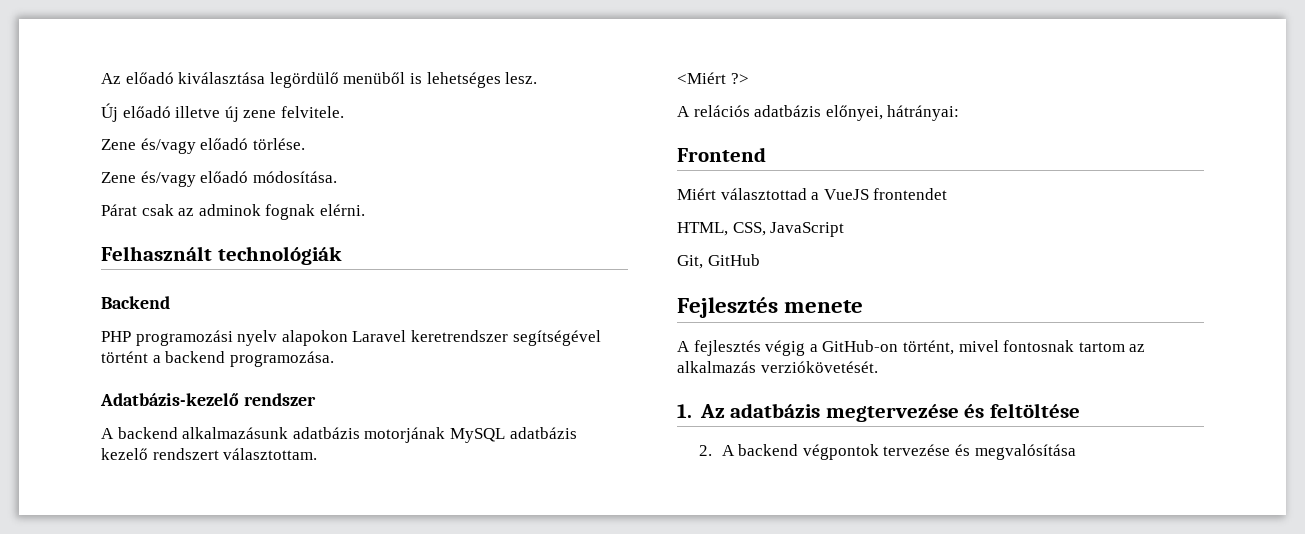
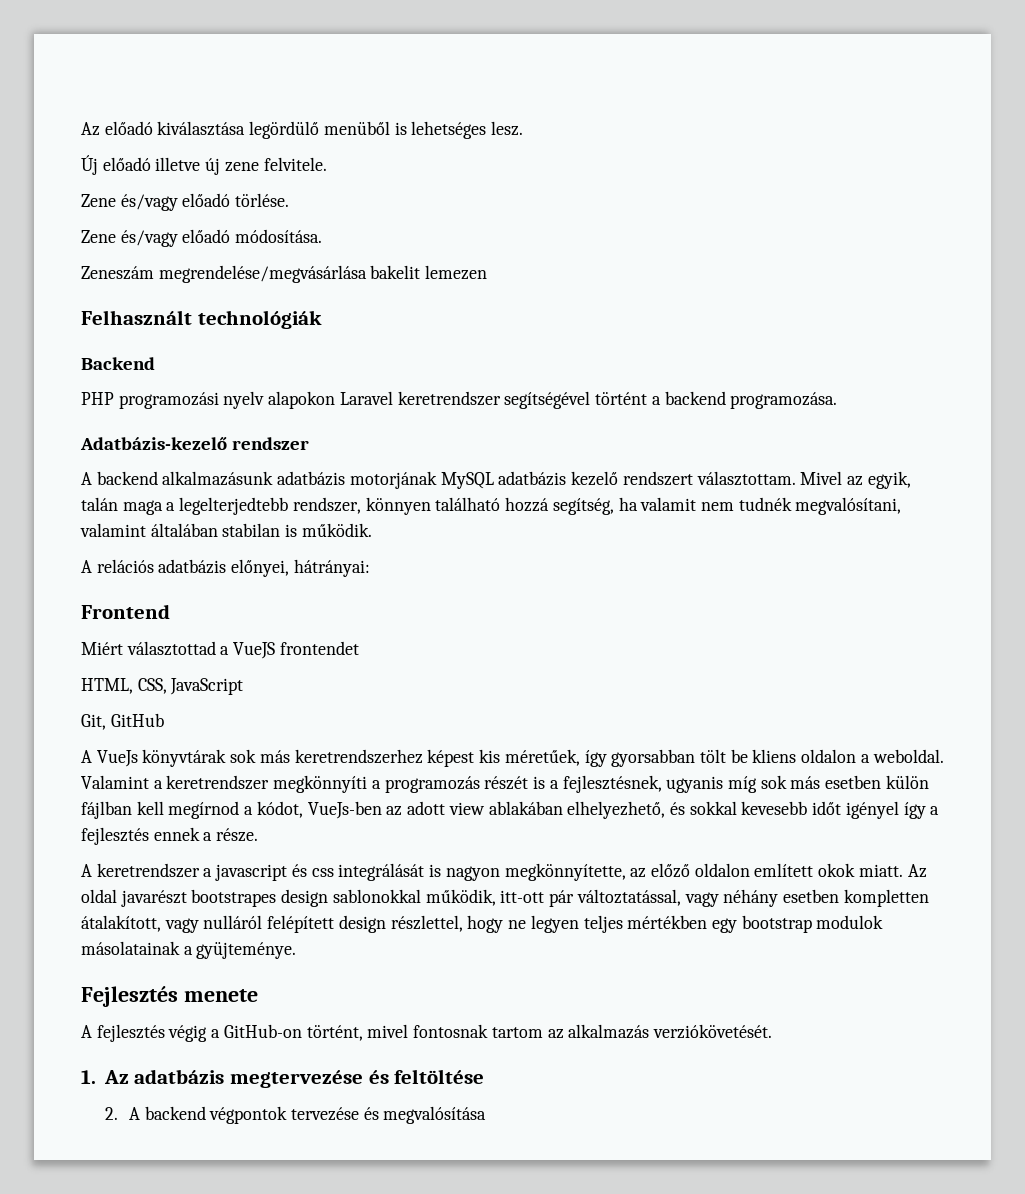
- Párat csak az adminok fognak elérni.
+ Zeneszám megrendelése/megvásárlása bakelit lemezen
- A backend alkalmazásunk adatbázis motorjának MySQL adatbázis kezelő rendszert választottam.
- <Miért ?>
+ A backend alkalmazásunk adatbázis motorjának MySQL adatbázis kezelő rendszert választottam. Mivel az egyik, talán maga a legelterjedtebb rendszer, könnyen található hozzá segítség, ha valamit nem tudnék megvalósítani, valamint általában stabilan is működik.
+ A VueJs könyvtárak sok más keretrendszerhez képest kis méretűek, így gyorsabban tölt be kliens oldalon a weboldal. Valamint a keretrendszer megkönnyíti a programozás részét is a fejlesztésnek, ugyanis míg sok más esetben külön fájlban kell megírnod a kódot, VueJs-ben az adott view ablakában elhelyezhető, és sokkal kevesebb időt igényel így a fejlesztés ennek a része.
+ A keretrendszer a javascript és css integrálását is nagyon megkönnyítette, az előző oldalon említett okok miatt. Az oldal javarészt bootstrapes design sablonokkal működik, itt-ott pár változtatással, vagy néhány esetben kompletten átalakított, vagy nulláról felépített design részlettel, hogy ne legyen teljes mértékben egy bootstrap modulok másolatainak a gyüjteménye.

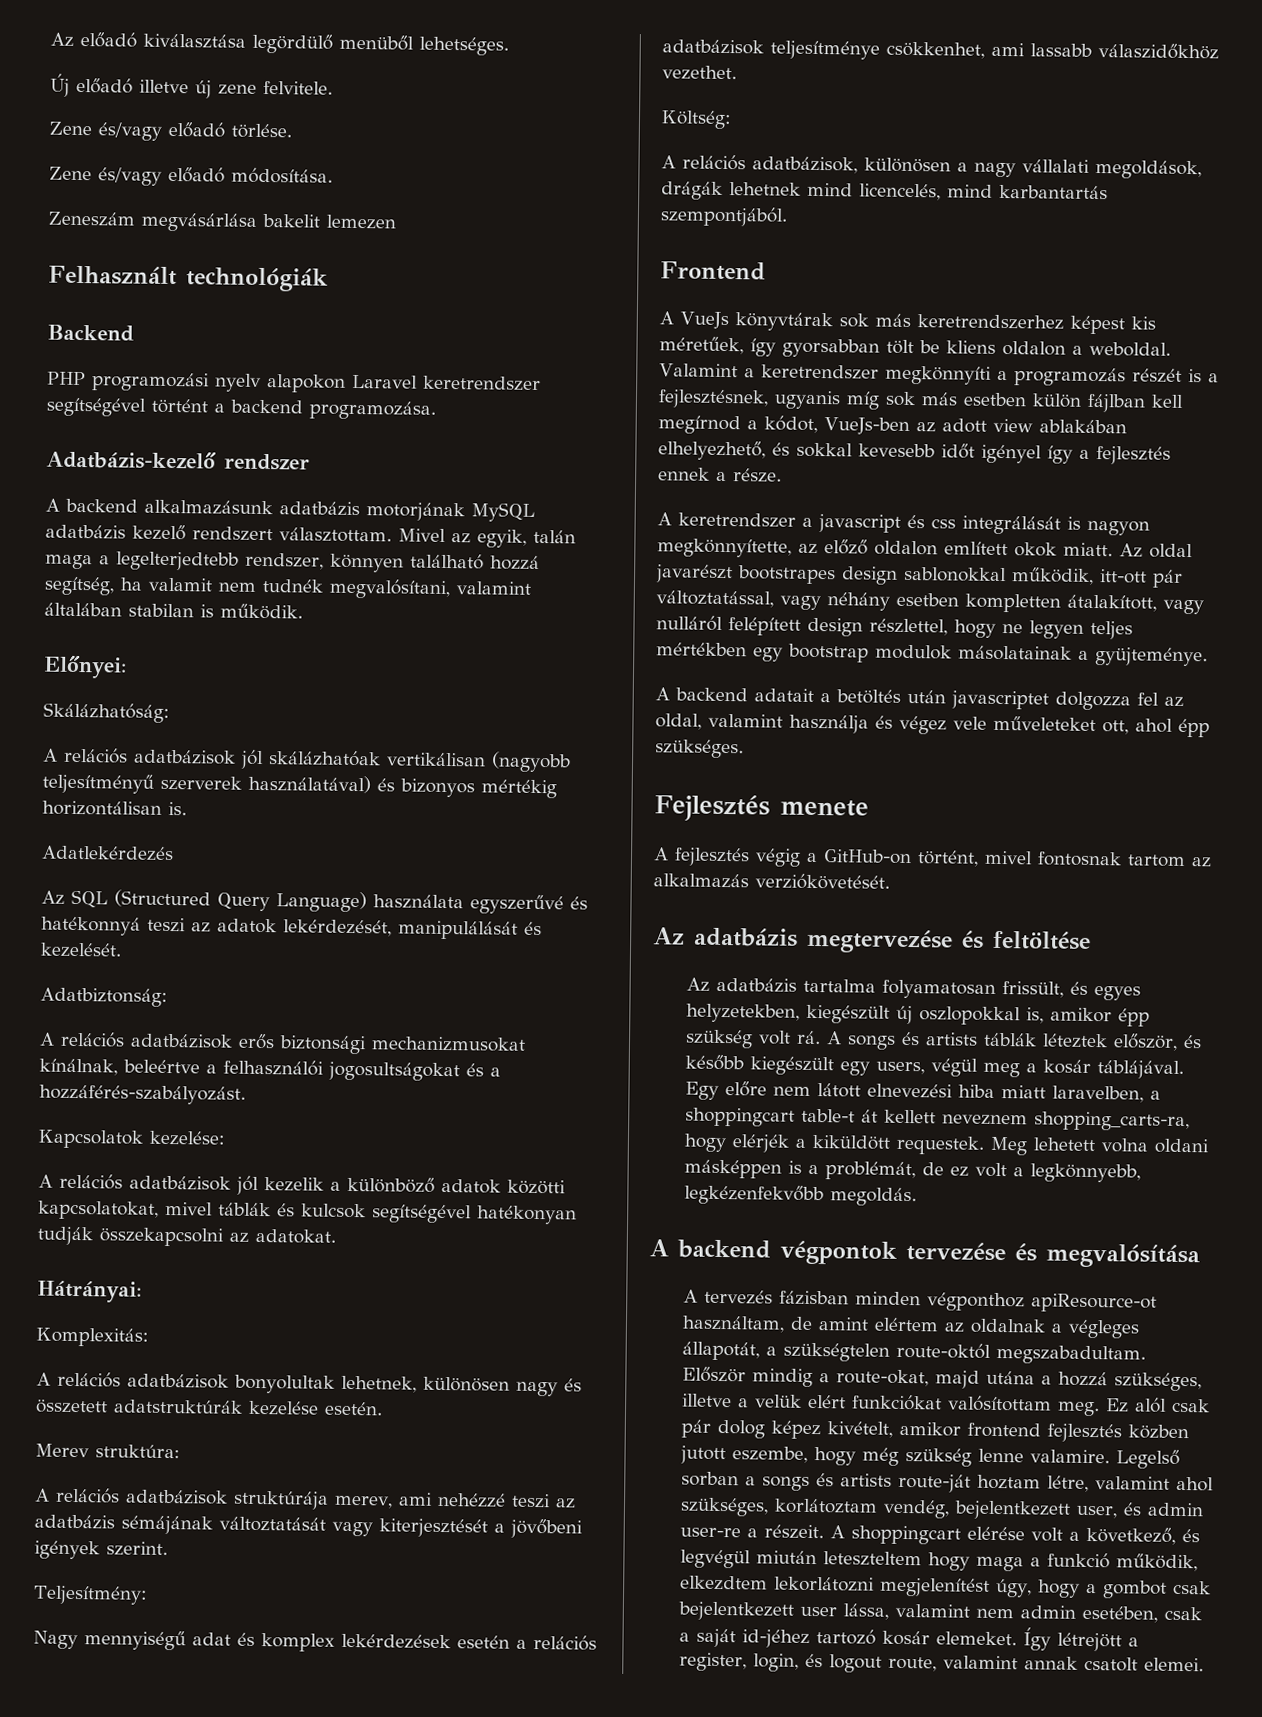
- Az előadó kiválasztása legördülő menüből is lehetséges lesz.
+ Az előadó kiválasztása legördülő menüből lehetséges.
- Zeneszám megrendelése/megvásárlása bakelit lemezen
+ Zeneszám megvásárlása bakelit lemezen
- A relációs adatbázis előnyei, hátrányai:
+ Előnyei:
+ Skálázhatóság:
+ A relációs adatbázisok jól skálázhatóak vertikálisan (nagyobb teljesítményű szerverek használatával) és bizonyos mértékig horizontálisan is.
+ Adatlekérdezés
+ Az SQL (Structured Query Language) használata egyszerűvé és hatékonnyá teszi az adatok lekérdezését, manipulálását és kezelését.
+ Adatbiztonság:
+ A relációs adatbázisok erős biztonsági mechanizmusokat kínálnak, beleértve a felhasználói jogosultságokat és a hozzáférés-szabályozást.
+ Kapcsolatok kezelése:
+ A relációs adatbázisok jól kezelik a különböző adatok közötti kapcsolatokat, mivel táblák és kulcsok segítségével hatékonyan tudják összekapcsolni az adatokat.
+ Hátrányai:
+ Komplexitás:
+ A relációs adatbázisok bonyolultak lehetnek, különösen nagy és összetett adatstruktúrák kezelése esetén.
+ Merev struktúra:
+ A relációs adatbázisok struktúrája merev, ami nehézzé teszi az adatbázis sémájának változtatását vagy kiterjesztését a jövőbeni igények szerint.
+ Teljesítmény:
+ Nagy mennyiségű adat és komplex lekérdezések esetén a relációs adatbázisok teljesítménye csökkenhet, ami lassabb válaszidőkhöz vezethet.
+ Költség:
+ A relációs adatbázisok, különösen a nagy vállalati megoldások, drágák lehetnek mind licencelés, mind karbantartás szempontjából.
  Frontend
- Miért választottad a VueJS frontendet
- HTML, CSS, JavaScript
- Git, GitHub
+ A backend adatait a betöltés után javascriptet dolgozza fel az oldal, valamint használja és végez vele műveleteket ott, ahol épp szükséges.
- 1. Az adatbázis megtervezése és feltöltése
+ Az adatbázis megtervezése és feltöltése
- 2. A backend végpontok tervezése és megvalósítása
+ Az adatbázis tartalma folyamatosan frissült, és egyes helyzetekben, kiegészült új oszlopokkal is, amikor épp szükség volt rá. A songs és artists táblák léteztek először, és később kiegészült egy users, végül meg a kosár táblájával. Egy előre nem látott elnevezési hiba miatt laravelben, a shoppingcart table-t át kellett neveznem shopping_carts-ra, hogy elérjék a kiküldött requestek. Meg lehetett volna oldani másképpen is a problémát, de ez volt a legkönnyebb, legkézenfekvőbb megoldás.
+ A backend végpontok tervezése és megvalósítása
+ A tervezés fázisban minden végponthoz apiResource-ot használtam, de amint elértem az oldalnak a végleges állapotát, a szükségtelen route-októl megszabadultam. Először mindig a route-okat, majd utána a hozzá szükséges, illetve a velük elért funkciókat valósítottam meg. Ez alól csak pár dolog képez kivételt, amikor frontend fejlesztés közben jutott eszembe, hogy még szükség lenne valamire. Legelső sorban a songs és artists route-ját hoztam létre, valamint ahol szükséges, korlátoztam vendég, bejelentkezett user, és admin user-re a részeit. A shoppingcart elérése volt a következő, és legvégül miután leteszteltem hogy maga a funkció működik, elkezdtem lekorlátozni megjelenítést úgy, hogy a gombot csak bejelentkezett user lássa, valamint nem admin esetében, csak a saját id-jéhez tartozó kosár elemeket. Így létrejött a register, login, és logout route, valamint annak csatolt elemei.

